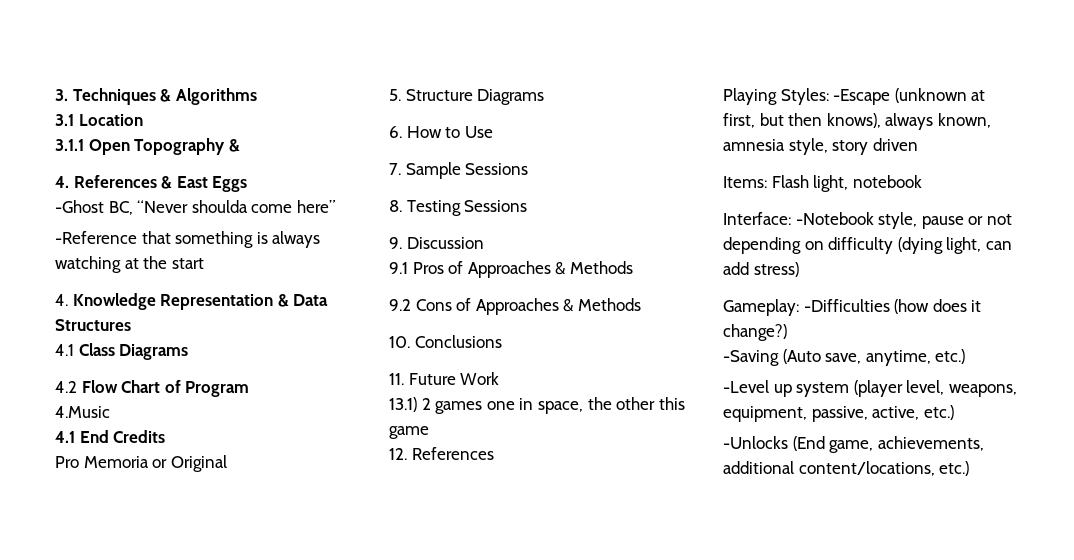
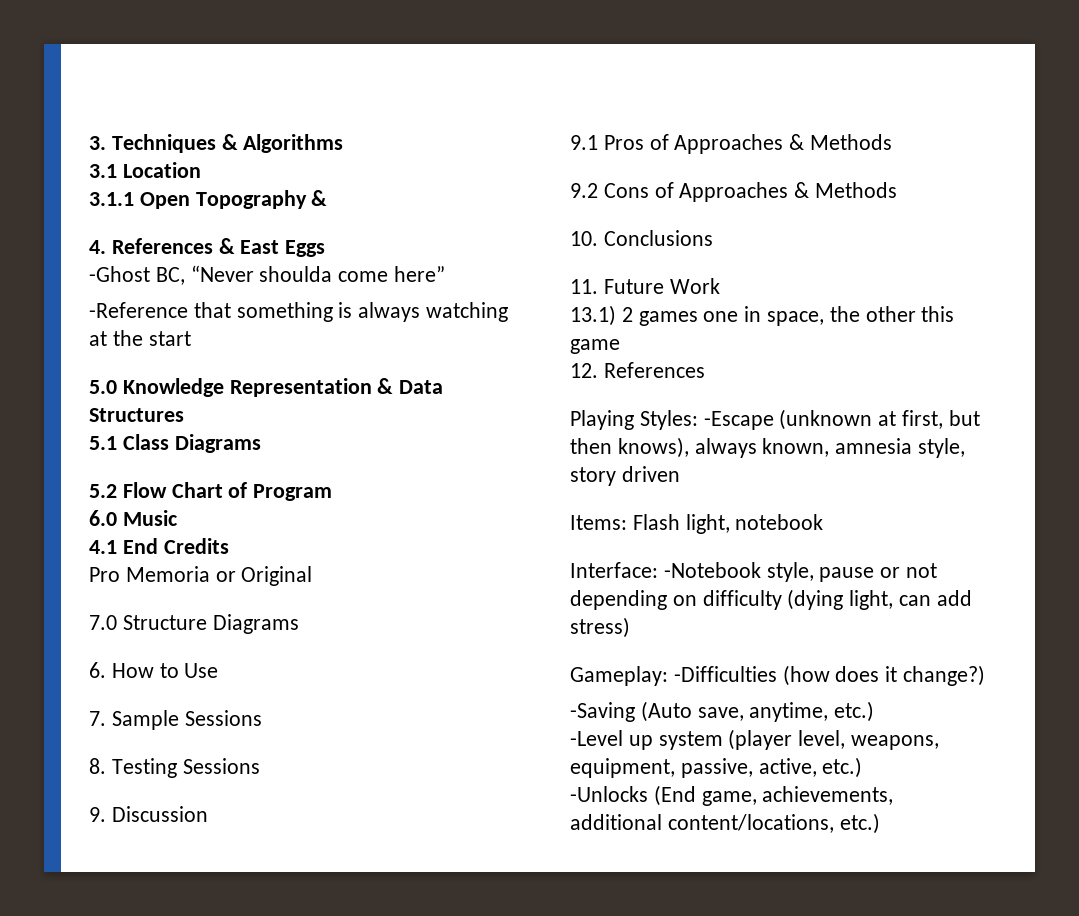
- 4. Knowledge Representation & Data Structures
+ 5.0 Knowledge Representation & Data Structures
- 4.1 Class Diagrams
+ 5.1 Class Diagrams
- 4.2 Flow Chart of Program
+ 5.2 Flow Chart of Program
- 4.Music
+ 6.0 Music
- 5. Structure Diagrams
+ 7.0 Structure Diagrams

